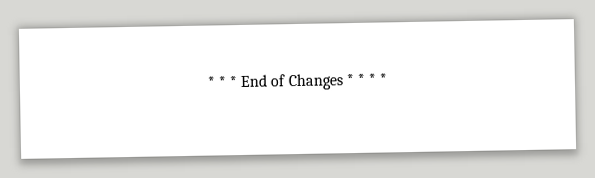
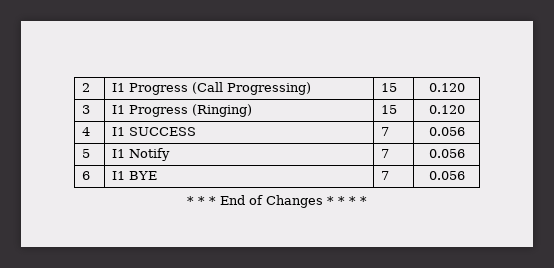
+ 2 | I1 Progress (Call Progressing) | 15 | 0.120
+ 3 | I1 Progress (Ringing) | 15 | 0.120
+ 4 | I1 SUCCESS | 7 | 0.056
+ 5 | I1 Notify | 7 | 0.056
+ 6 | I1 BYE | 7 | 0.056

